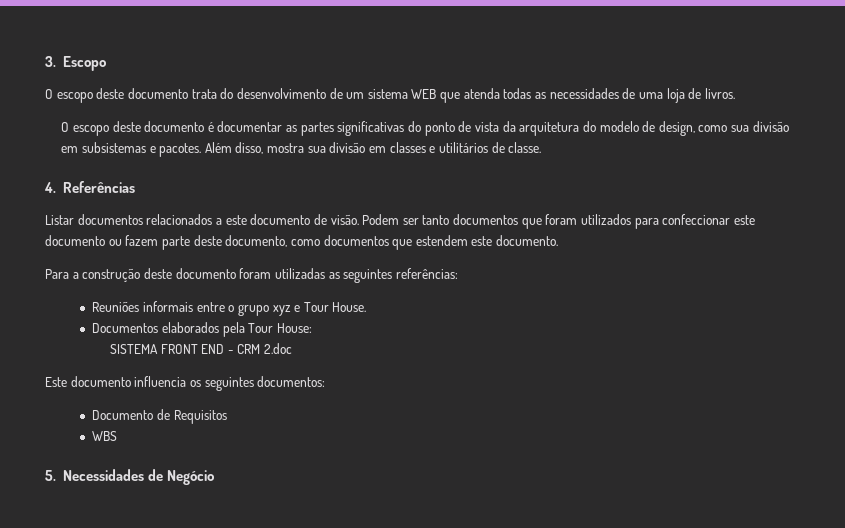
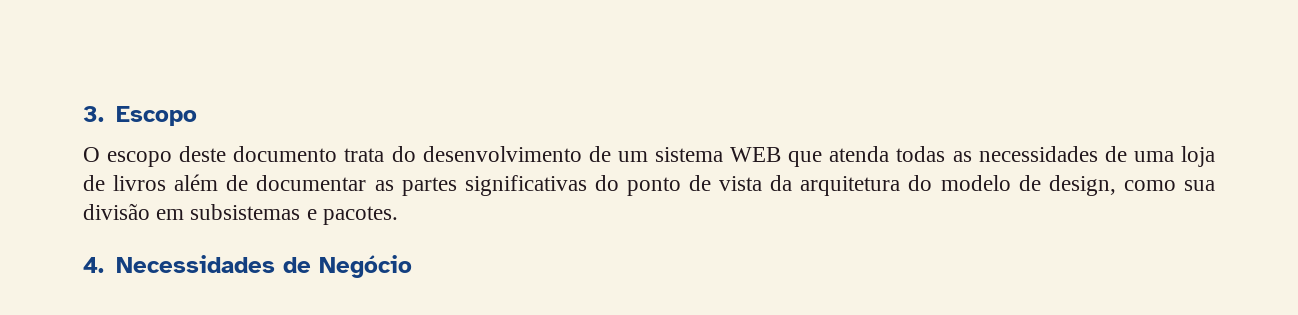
- O escopo deste documento trata do desenvolvimento de um sistema WEB que atenda todas as necessidades de uma loja de livros.
- O escopo deste documento é documentar as partes significativas do ponto de vista da arquitetura do modelo de design, como sua divisão em subsistemas e pacotes. Além disso, mostra sua divisão em classes e utilitários de classe.
- 4. Referências
- Listar documentos relacionados a este documento de visão. Podem ser tanto documentos que foram utilizados para confeccionar este documento ou fazem parte deste documento, como documentos que estendem este documento.
- Para a construção deste documento foram utilizadas as seguintes referências:
- Reuniões informais entre o grupo xyz e Tour House.
- Documentos elaborados pela Tour House:
- SISTEMA FRONT END - CRM 2.doc
- Este documento influencia os seguintes documentos:
- Documento de Requisitos
- WBS
- 5. Necessidades de Negócio
+ O escopo deste documento trata do desenvolvimento de um sistema WEB que atenda todas as necessidades de uma loja de livros além de documentar as partes significativas do ponto de vista da arquitetura do modelo de design, como sua divisão em subsistemas e pacotes.
+ 4. Necessidades de Negócio

